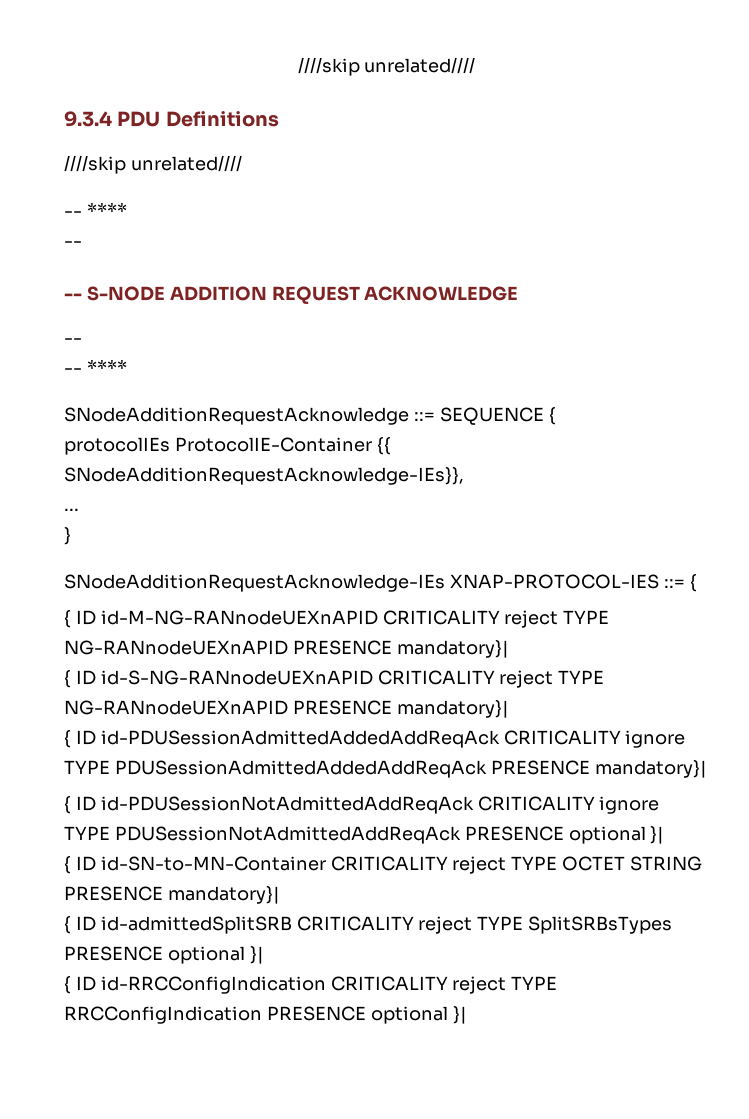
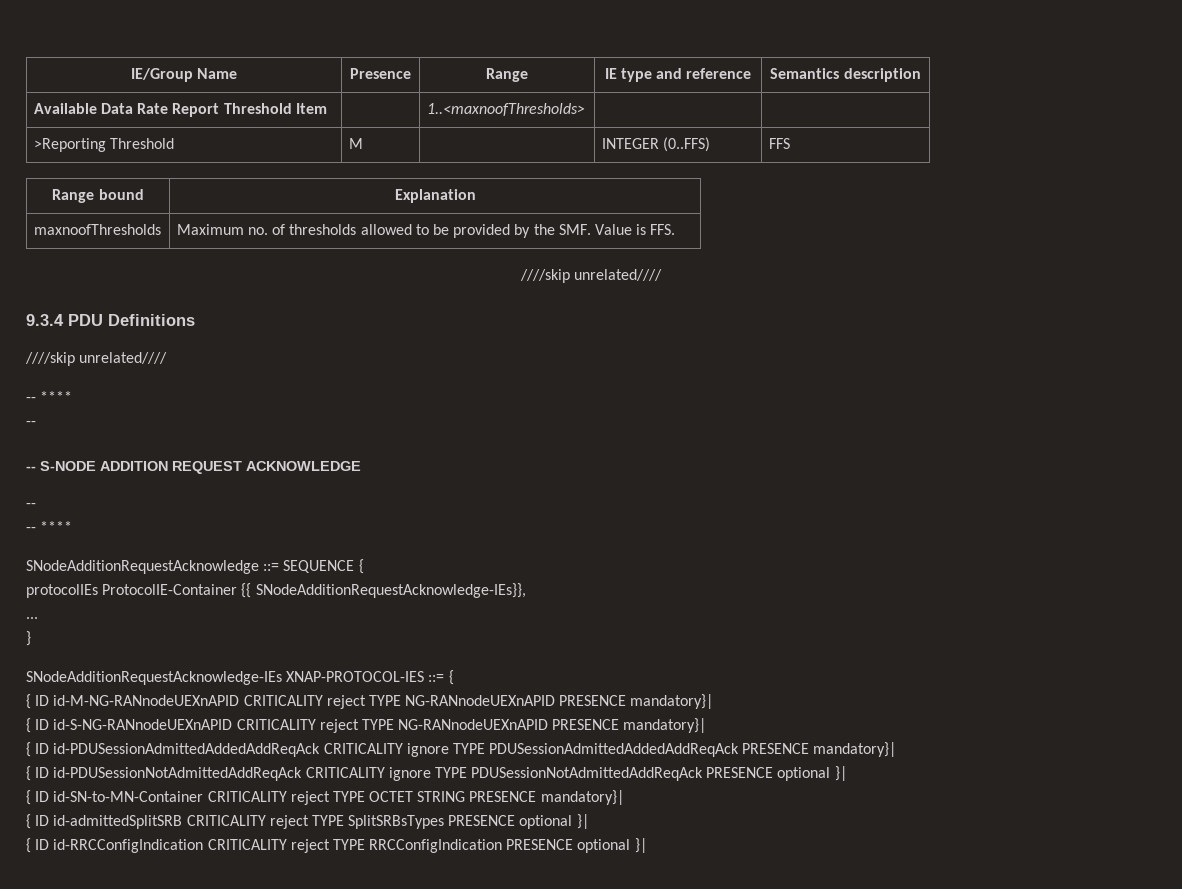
+ IE/Group Name | Presence | Range | IE type and reference | Semantics description
+ Available Data Rate Report Threshold Item | | 1..<maxnoofThresholds> | |
+ >Reporting Threshold | M | | INTEGER (0..FFS) | FFS
+ Range bound | Explanation
+ maxnoofThresholds | Maximum no. of thresholds allowed to be provided by the SMF. Value is FFS.

